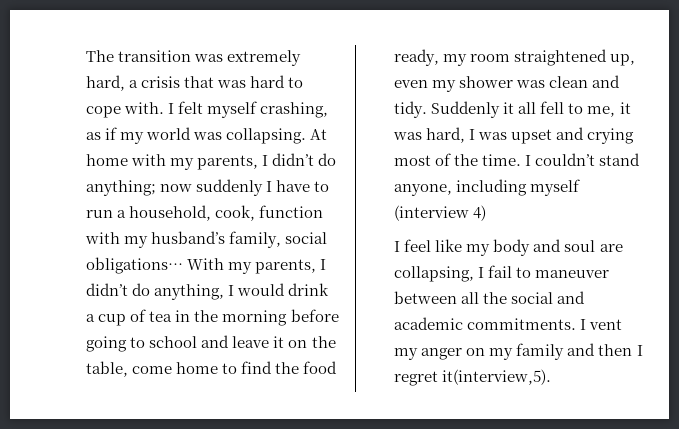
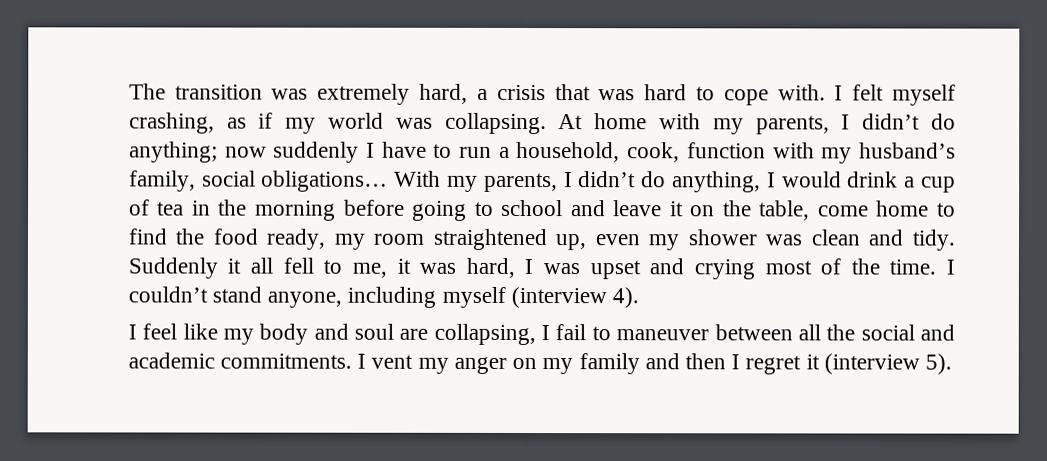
- I couldn’t stand anyone, including myself (interview 4)
+ I couldn’t stand anyone, including myself (interview 4).
- I vent my anger on my family and then I regret it(interview,5).
+ I vent my anger on my family and then I regret it (interview 5).

